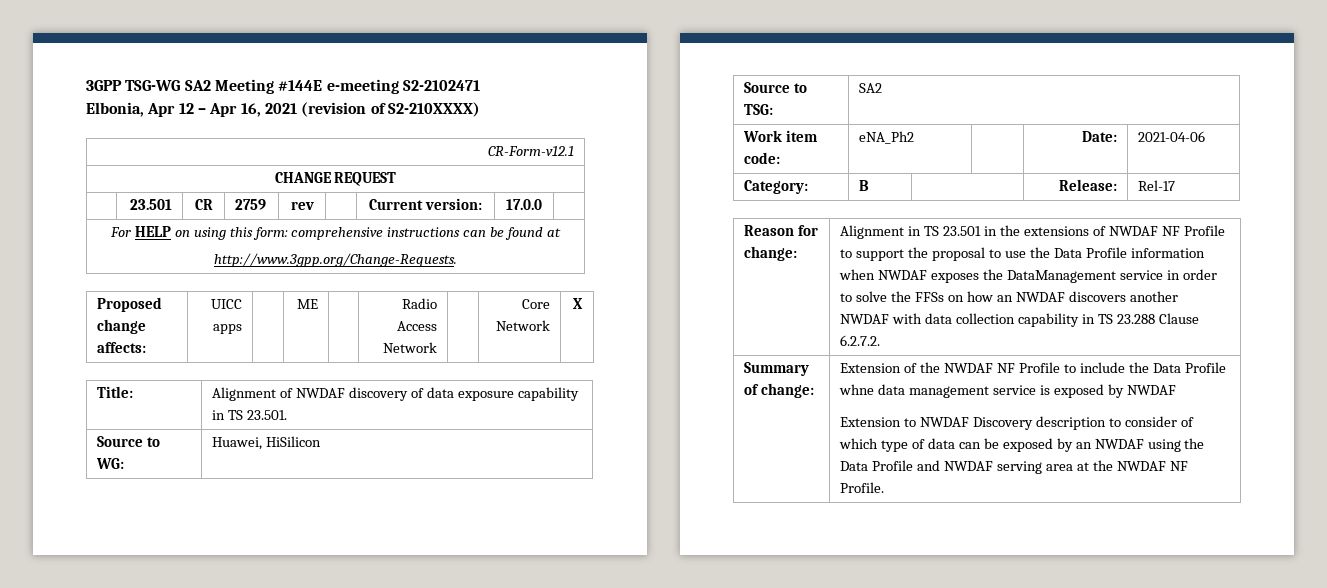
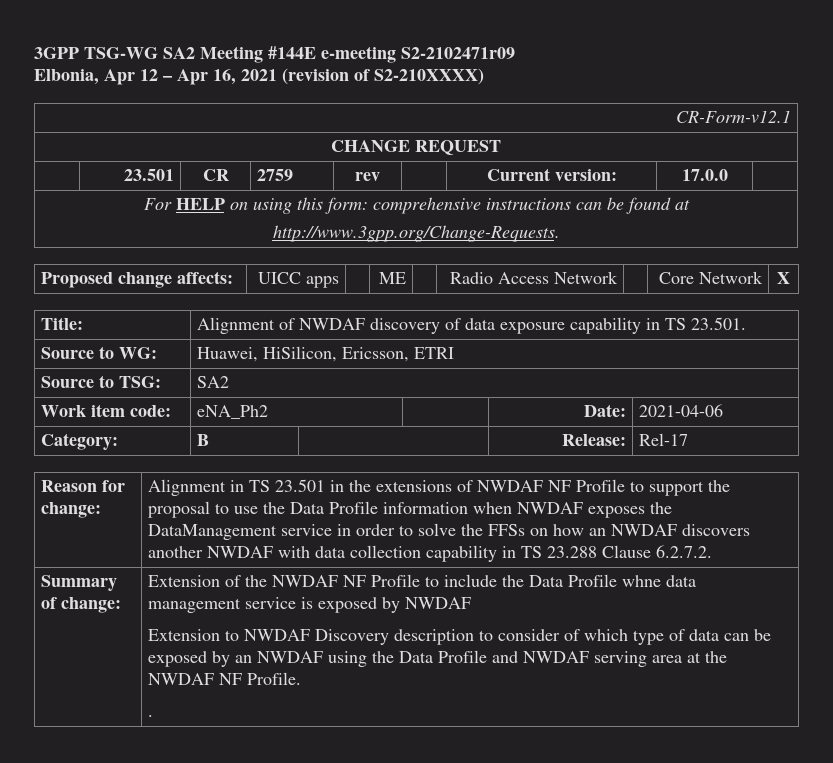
- 3GPP TSG-WG SA2 Meeting #144E e-meeting S2-2102471
+ 3GPP TSG-WG SA2 Meeting #144E e-meeting S2-2102471r09
- Source to WG: | Huawei, HiSilicon
+ Source to WG: | Huawei, HiSilicon, Ericsson, ETRI
+ .

